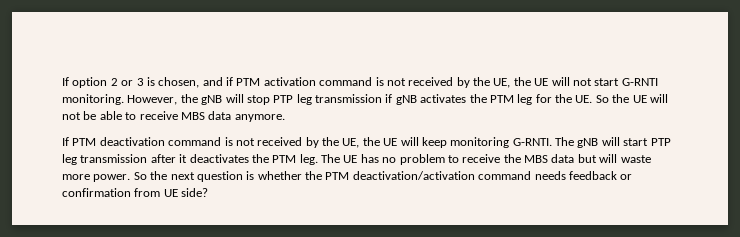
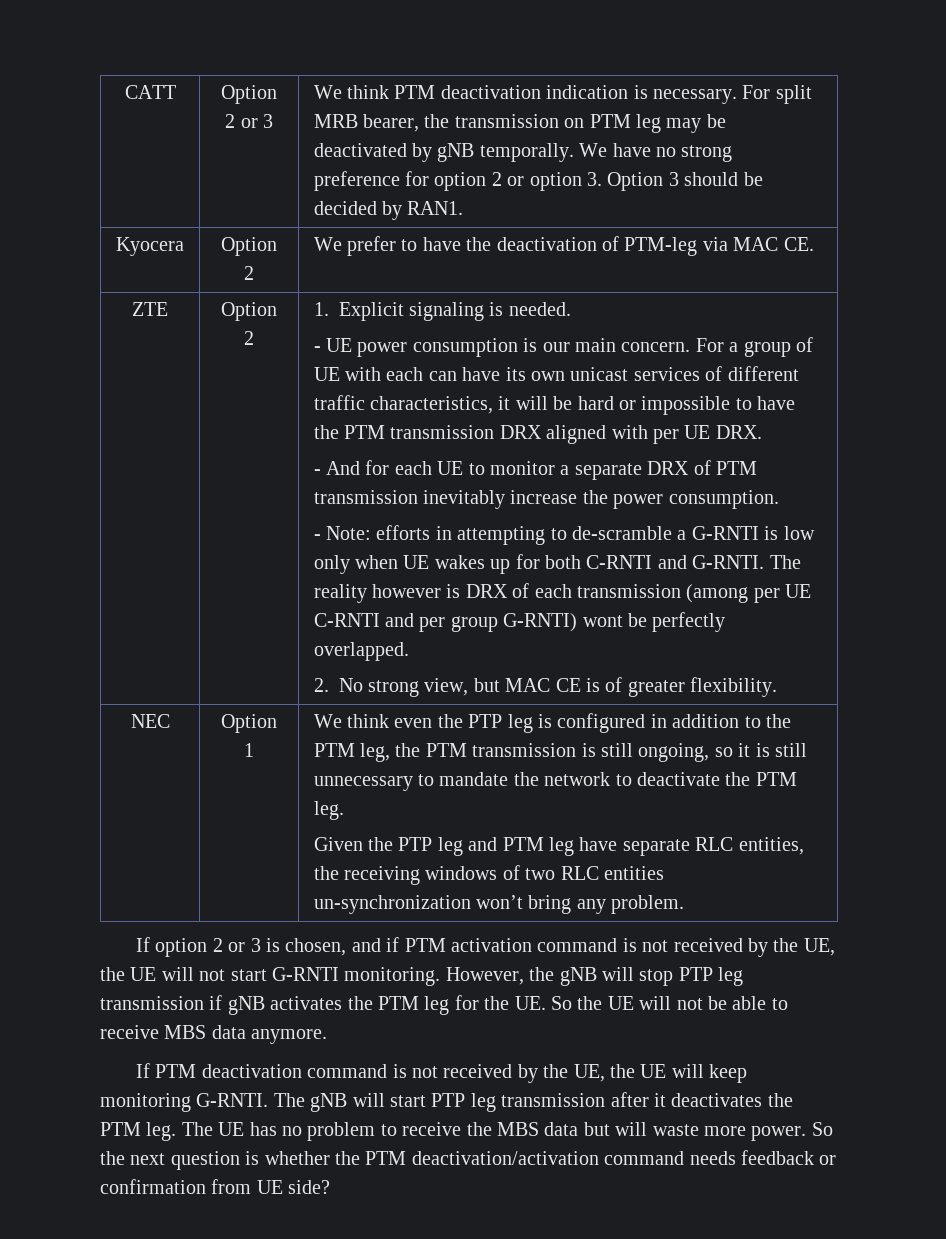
+ CATT | Option 2 or 3 | We think PTM deactivation indication is necessary. For split MRB bearer, the transmission on PTM leg may be deactivated by gNB temporally. We have no strong preference for option 2 or option 3. Option 3 should be decided by RAN1.
+ Kyocera | Option 2 | We prefer to have the deactivation of PTM-leg via MAC CE.
+ ZTE | Option 2 | 1. Explicit signaling is needed.
+ - UE power consumption is our main concern. For a group of UE with each can have its own unicast services of different traffic characteristics, it will be hard or impossible to have the PTM transmission DRX aligned with per UE DRX.
+ - And for each UE to monitor a separate DRX of PTM transmission inevitably increase the power consumption.
+ - Note: efforts in attempting to de-scramble a G-RNTI is low only when UE wakes up for both C-RNTI and G-RNTI. The reality however is DRX of each transmission (among per UE C-RNTI and per group G-RNTI) wont be perfectly overlapped.
+ 2. No strong view, but MAC CE is of greater flexibility.
+ NEC | Option 1 | We think even the PTP leg is configured in addition to the PTM leg, the PTM transmission is still ongoing, so it is still unnecessary to mandate the network to deactivate the PTM leg.
+ Given the PTP leg and PTM leg have separate RLC entities, the receiving windows of two RLC entities un-synchronization won’t bring any problem.

